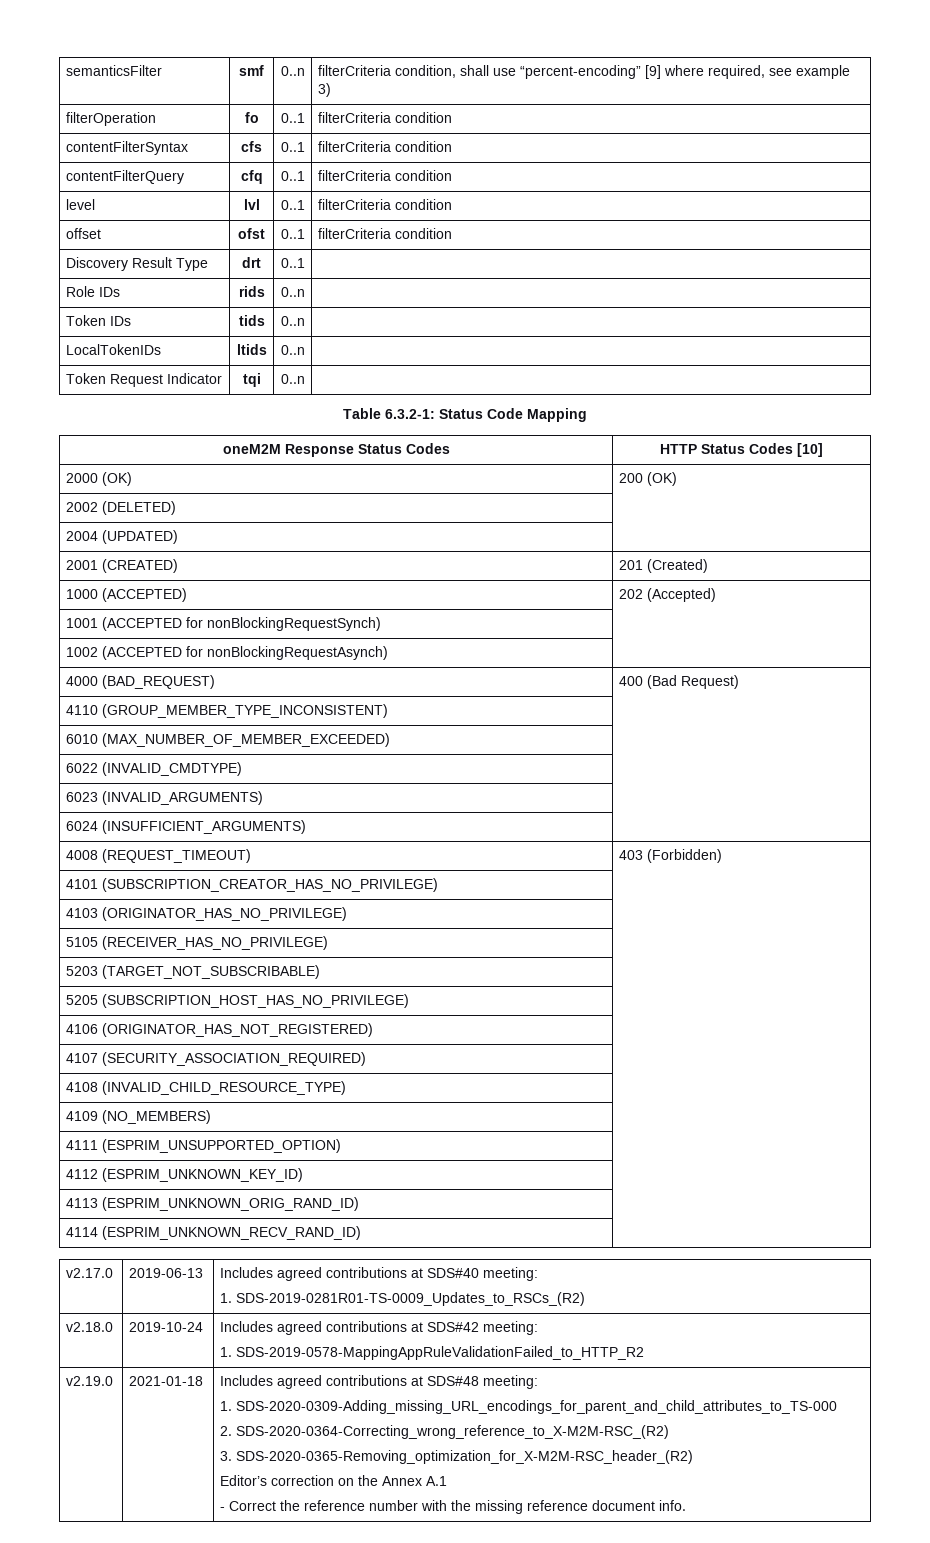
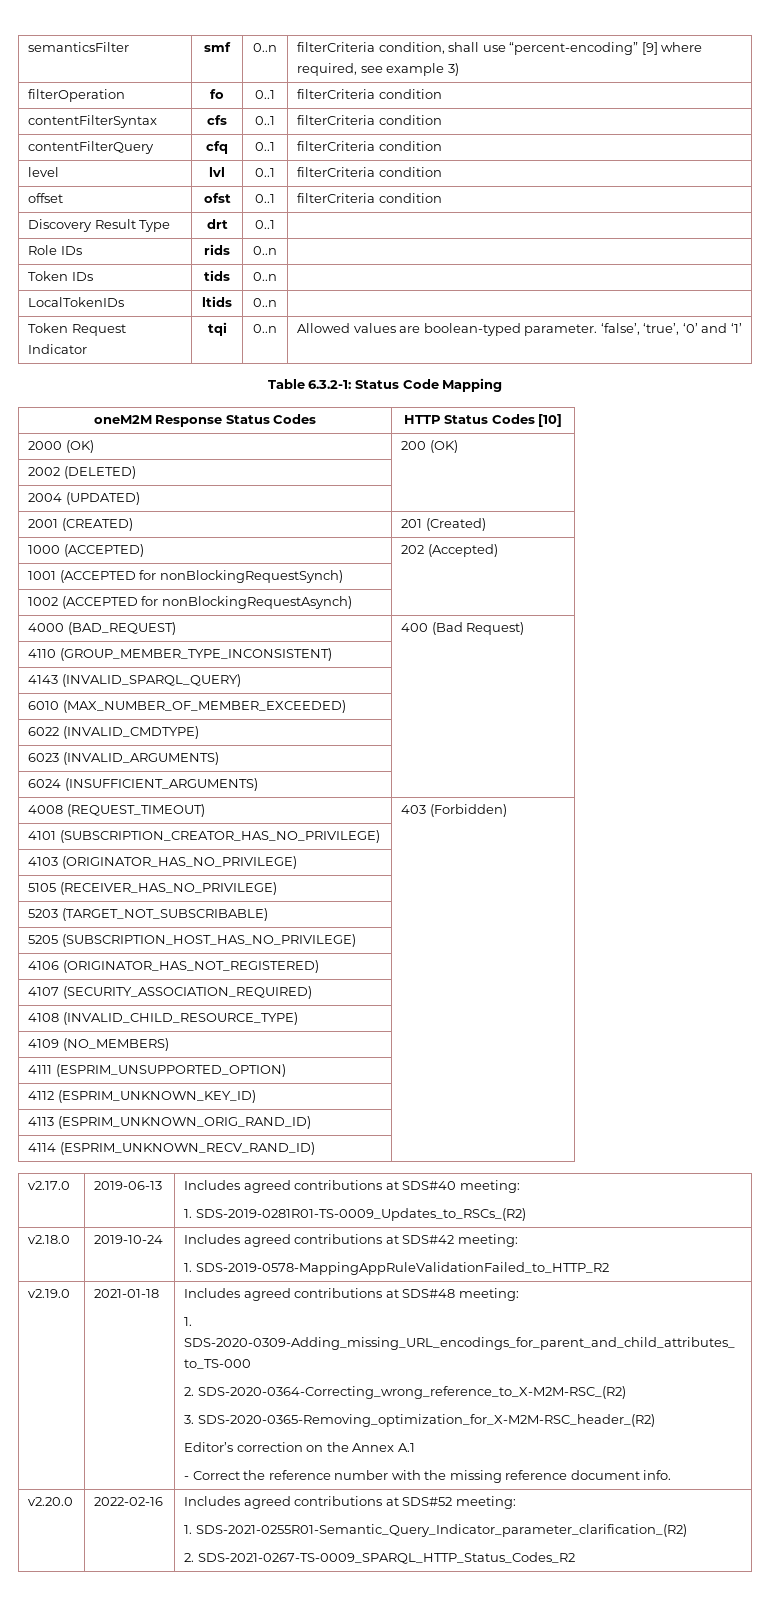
- Token Request Indicator | tqi | 0..n |
+ Token Request Indicator | tqi | 0..n | Allowed values are boolean-typed parameter. ‘false’, ‘true’, ‘0’ and ‘1’
+ 4143 (INVALID_SPARQL_QUERY) |
+ v2.20.0 | 2022-02-16 | Includes agreed contributions at SDS#52 meeting:
+ 1. SDS-2021-0255R01-Semantic_Query_Indicator_parameter_clarification_(R2)
+ 2. SDS-2021-0267-TS-0009_SPARQL_HTTP_Status_Codes_R2

